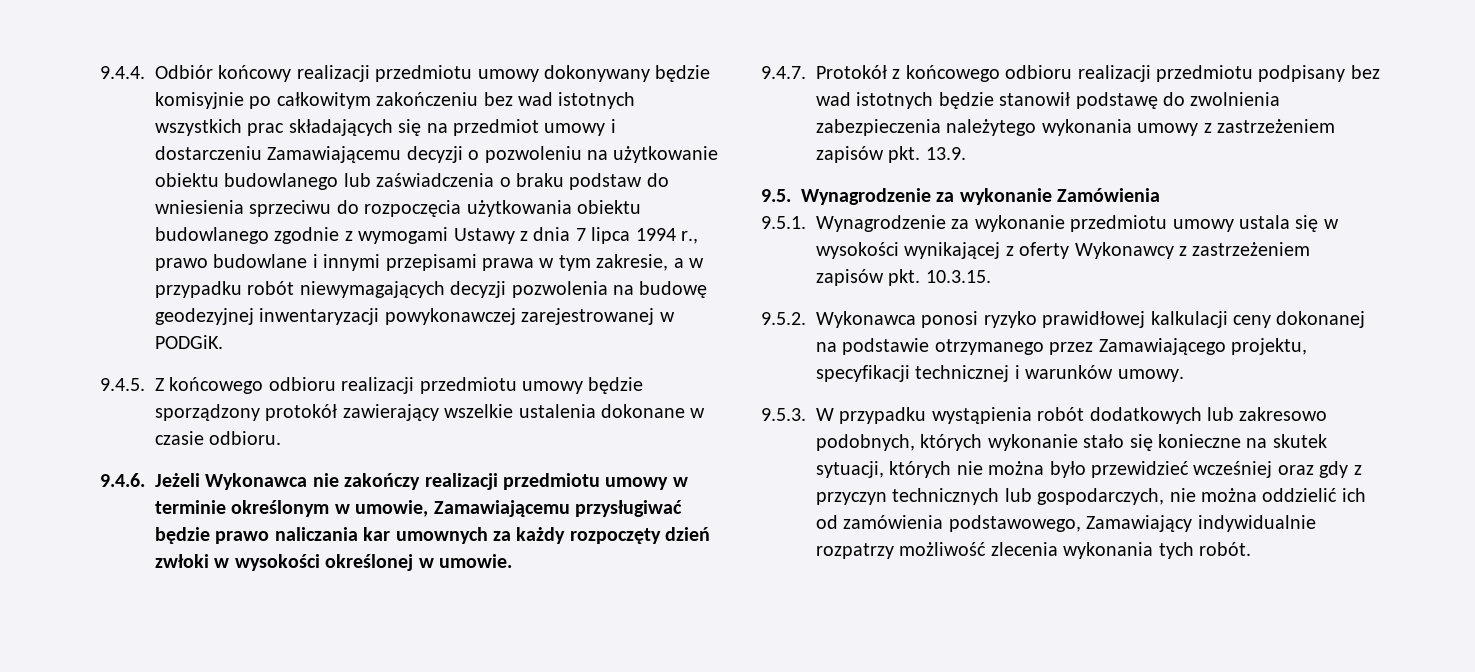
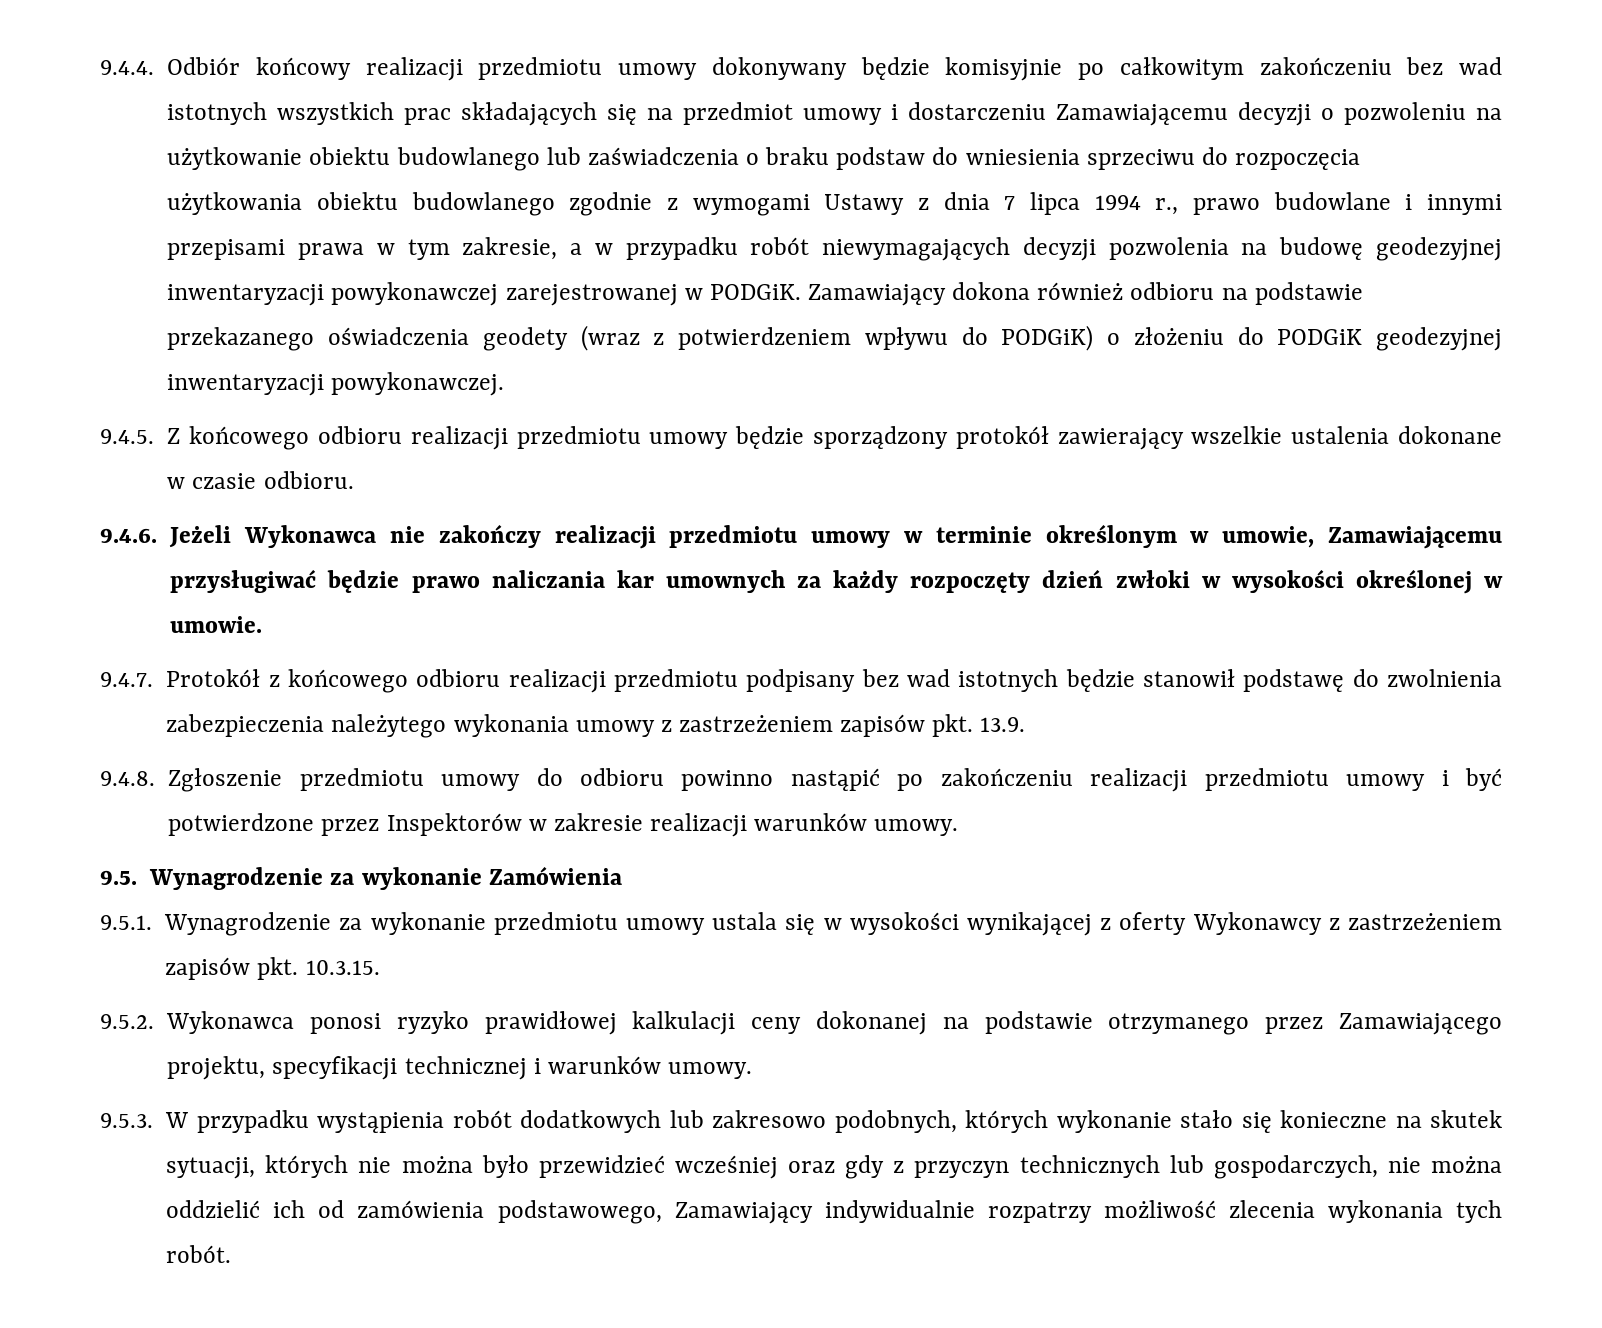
+ Zamawiający dokona również odbioru na podstawie przekazanego oświadczenia geodety (wraz z potwierdzeniem wpływu do PODGiK) o złożeniu do PODGiK geodezyjnej inwentaryzacji powykonawczej.
+ 9.4.8. Zgłoszenie przedmiotu umowy do odbioru powinno nastąpić po zakończeniu realizacji przedmiotu umowy i być potwierdzone przez Inspektorów w zakresie realizacji warunków umowy.

